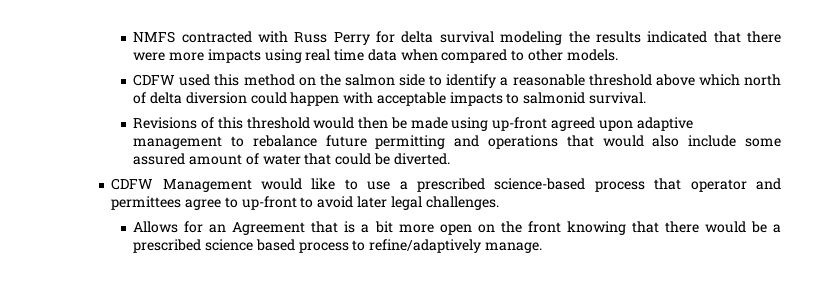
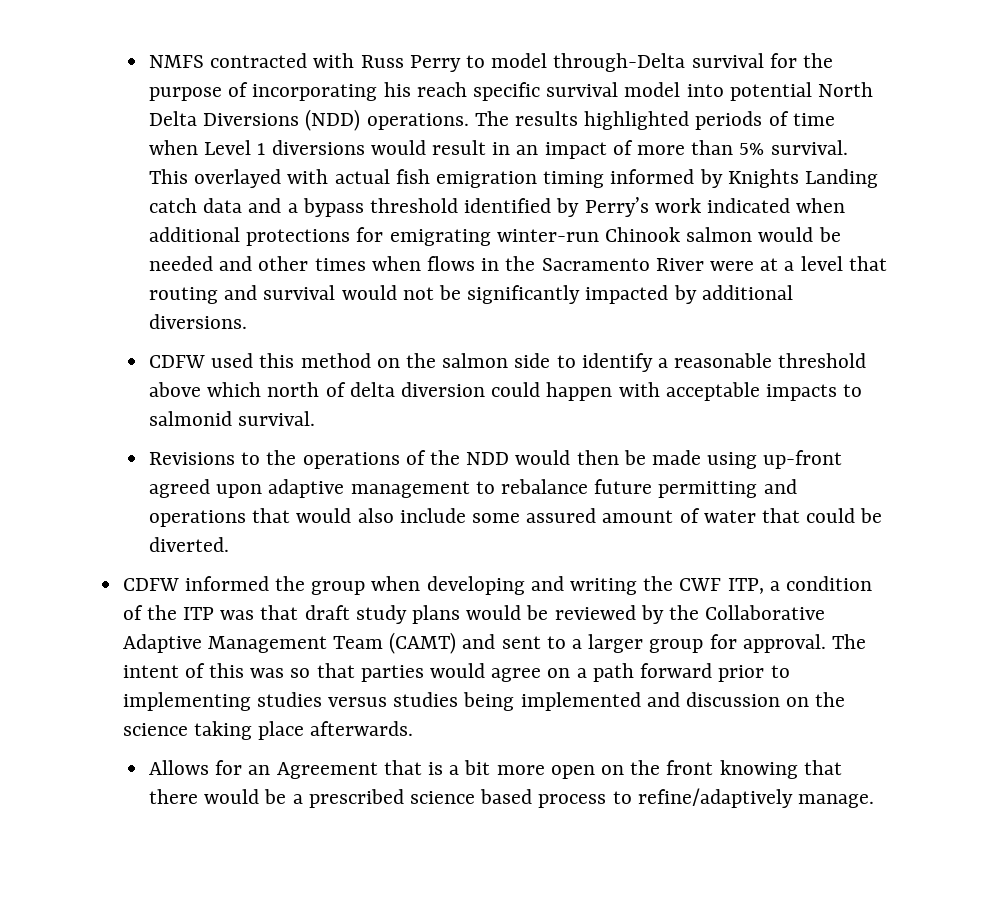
- NMFS contracted with Russ Perry for delta survival modeling the results indicated that there were more impacts using real time data when compared to other models.
+ NMFS contracted with Russ Perry to model through-Delta survival for the purpose of incorporating his reach specific survival model into potential North Delta Diversions (NDD) operations. The results highlighted periods of time when Level 1 diversions would result in an impact of more than 5% survival. This overlayed with actual fish emigration timing informed by Knights Landing catch data and a bypass threshold identified by Perry’s work indicated when additional protections for emigrating winter-run Chinook salmon would be needed and other times when flows in the Sacramento River were at a level that routing and survival would not be significantly impacted by additional diversions.
- Revisions of this threshold would then be made using up-front agreed upon adaptive management to rebalance future permitting and operations that would also include some assured amount of water that could be diverted.
+ Revisions to the operations of the NDD would then be made using up-front agreed upon adaptive management to rebalance future permitting and operations that would also include some assured amount of water that could be diverted.
- CDFW Management would like to use a prescribed science-based process that operator and permittees agree to up-front to avoid later legal challenges.
+ CDFW informed the group when developing and writing the CWF ITP, a condition of the ITP was that draft study plans would be reviewed by the Collaborative Adaptive Management Team (CAMT) and sent to a larger group for approval. The intent of this was so that parties would agree on a path forward prior to implementing studies versus studies being implemented and discussion on the science taking place afterwards.

